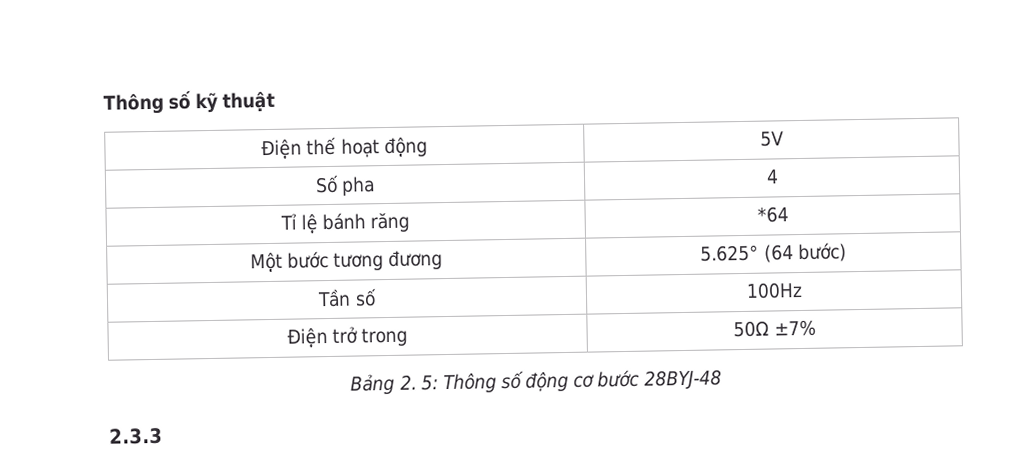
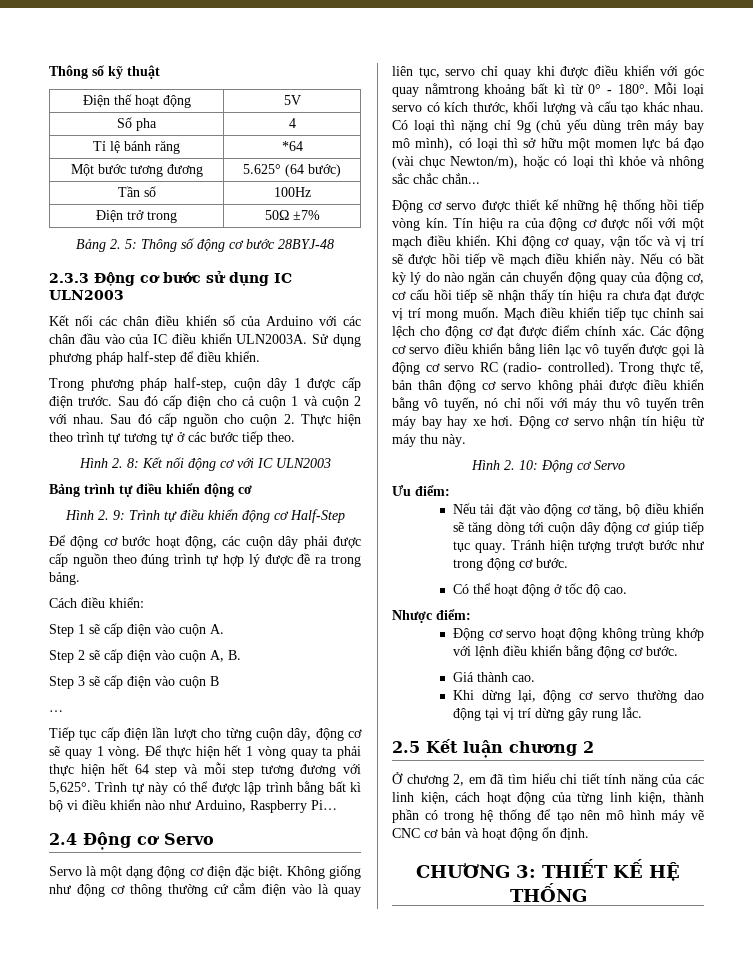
- 2.3.3
+ 2.3.3 Động cơ bước sử dụng IC ULN2003
+ Kết nối các chân điều khiển số của Arduino với các chân đầu vào của IC điều khiển ULN2003A. Sử dụng phương pháp half-step để điều khiển.
+ Trong phương pháp half-step, cuộn dây 1 được cấp điện trước. Sau đó cấp điện cho cả cuộn 1 và cuộn 2 với nhau. Sau đó cấp nguồn cho cuộn 2. Thực hiện theo trình tự tương tự ở các bước tiếp theo.
+ Hình 2. 8: Kết nối động cơ với IC ULN2003
+ Bảng trình tự điều khiển động cơ
+ Hình 2. 9: Trình tự điều khiển động cơ Half-Step
+ Để động cơ bước hoạt động, các cuộn dây phải được cấp nguồn theo đúng trình tự hợp lý được đề ra trong bảng.
+ Cách điều khiển:
+ Step 1 sẽ cấp điện vào cuộn A.
+ Step 2 sẽ cấp điện vào cuộn A, B.
+ Step 3 sẽ cấp điện vào cuộn B
+ …
+ Tiếp tục cấp điện lần lượt cho từng cuộn dây, động cơ sẽ quay 1 vòng. Để thực hiện hết 1 vòng quay ta phải thực hiện hết 64 step và mỗi step tương đương với 5,625°. Trình tự này có thể được lập trình bằng bất kì bộ vi điều khiển nào như Arduino, Raspberry Pi…
+ 2.4 Động cơ Servo
+ Servo là một dạng động cơ điện đặc biệt. Không giống như động cơ thông thường cứ cắm điện vào là quay liên tục, servo chỉ quay khi được điều khiển với góc quay nằmtrong khoảng bất kì từ 0° - 180°. Mỗi loại servo có kích thước, khối lượng và cấu tạo khác nhau. Có loại thì nặng chỉ 9g (chủ yếu dùng trên máy bay mô mình), có loại thì sở hữu một momen lực bá đạo (vài chục Newton/m), hoặc có loại thì khỏe và nhông sắc chắc chắn...
+ Động cơ servo được thiết kế những hệ thống hồi tiếp vòng kín. Tín hiệu ra của động cơ được nối với một mạch điều khiển. Khi động cơ quay, vận tốc và vị trí sẽ được hồi tiếp về mạch điều khiển này. Nếu có bầt kỳ lý do nào ngăn cản chuyển động quay của động cơ, cơ cấu hồi tiếp sẽ nhận thấy tín hiệu ra chưa đạt được vị trí mong muốn. Mạch điều khiển tiếp tục chỉnh sai lệch cho động cơ đạt được điểm chính xác. Các động cơ servo điều khiển bằng liên lạc vô tuyến được gọi là động cơ servo RC (radio- controlled). Trong thực tế, bản thân động cơ servo không phải được điều khiển bằng vô tuyến, nó chỉ nối với máy thu vô tuyến trên máy bay hay xe hơi. Động cơ servo nhận tín hiệu từ máy thu này.
+ Hình 2. 10: Động cơ Servo
+ Ưu điểm:
+ Nếu tải đặt vào động cơ tăng, bộ điều khiển sẽ tăng dòng tới cuộn dây động cơ giúp tiếp tục quay. Tránh hiện tượng trượt bước như trong động cơ bước.
+ Có thể hoạt động ở tốc độ cao.
+ Nhược điểm:
+ Động cơ servo hoạt động không trùng khớp với lệnh điều khiển bằng động cơ bước.
+ Giá thành cao.
+ Khi dừng lại, động cơ servo thường dao động tại vị trí dừng gây rung lắc.
+ 2.5 Kết luận chương 2
+ Ở chương 2, em đã tìm hiểu chi tiết tính năng của các linh kiện, cách hoạt động của từng linh kiện, thành phần có trong hệ thống để tạo nên mô hình máy vẽ CNC cơ bản và hoạt động ổn định.
+ CHƯƠNG 3: THIẾT KẾ HỆ THỐNG

